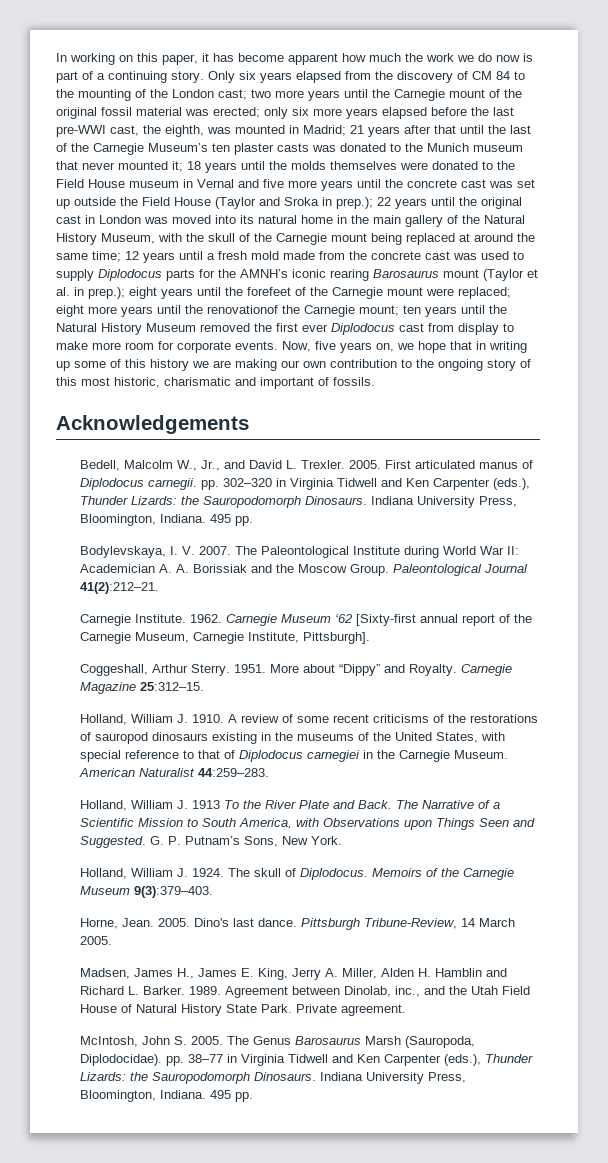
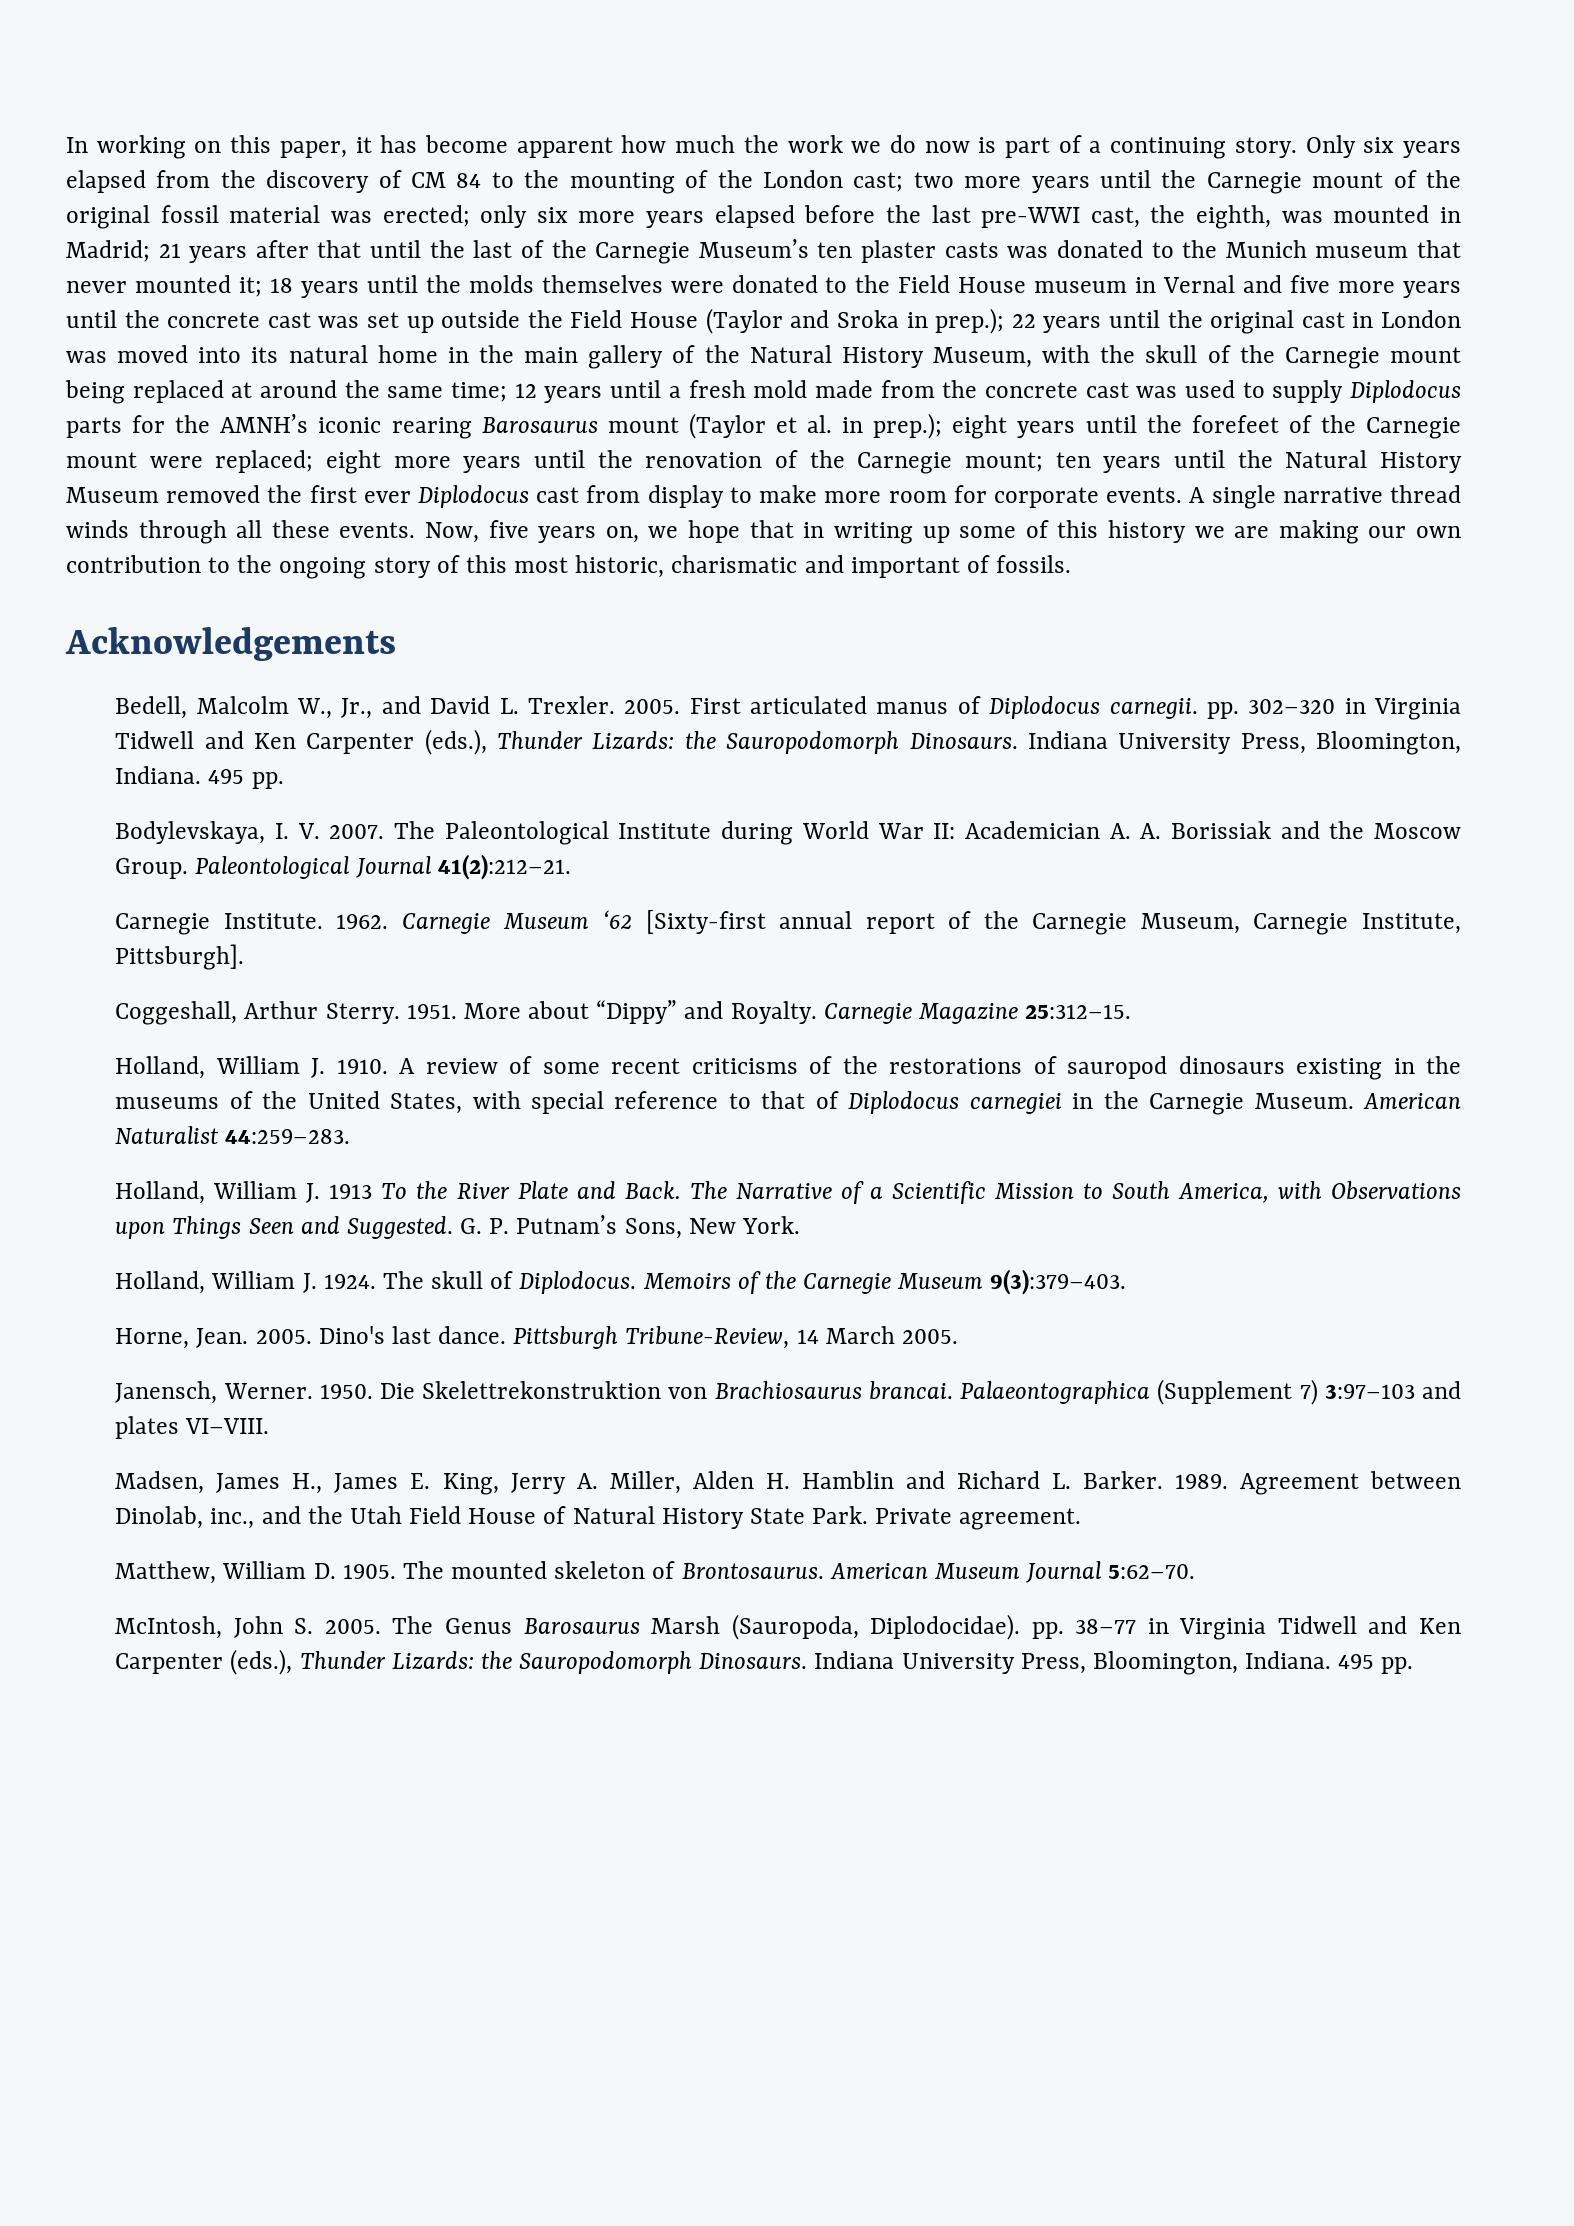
- eight more years until the renovationof the Carnegie mount;
+ eight more years until the renovation of the Carnegie mount;
+ A single narrative thread winds through all these events.
+ Janensch, Werner. 1950. Die Skelettrekonstruktion von Brachiosaurus brancai. Palaeontographica (Supplement 7) 3:97–103 and plates VI–VIII.
+ Matthew, William D. 1905. The mounted skeleton of Brontosaurus. American Museum Journal 5:62–70.

